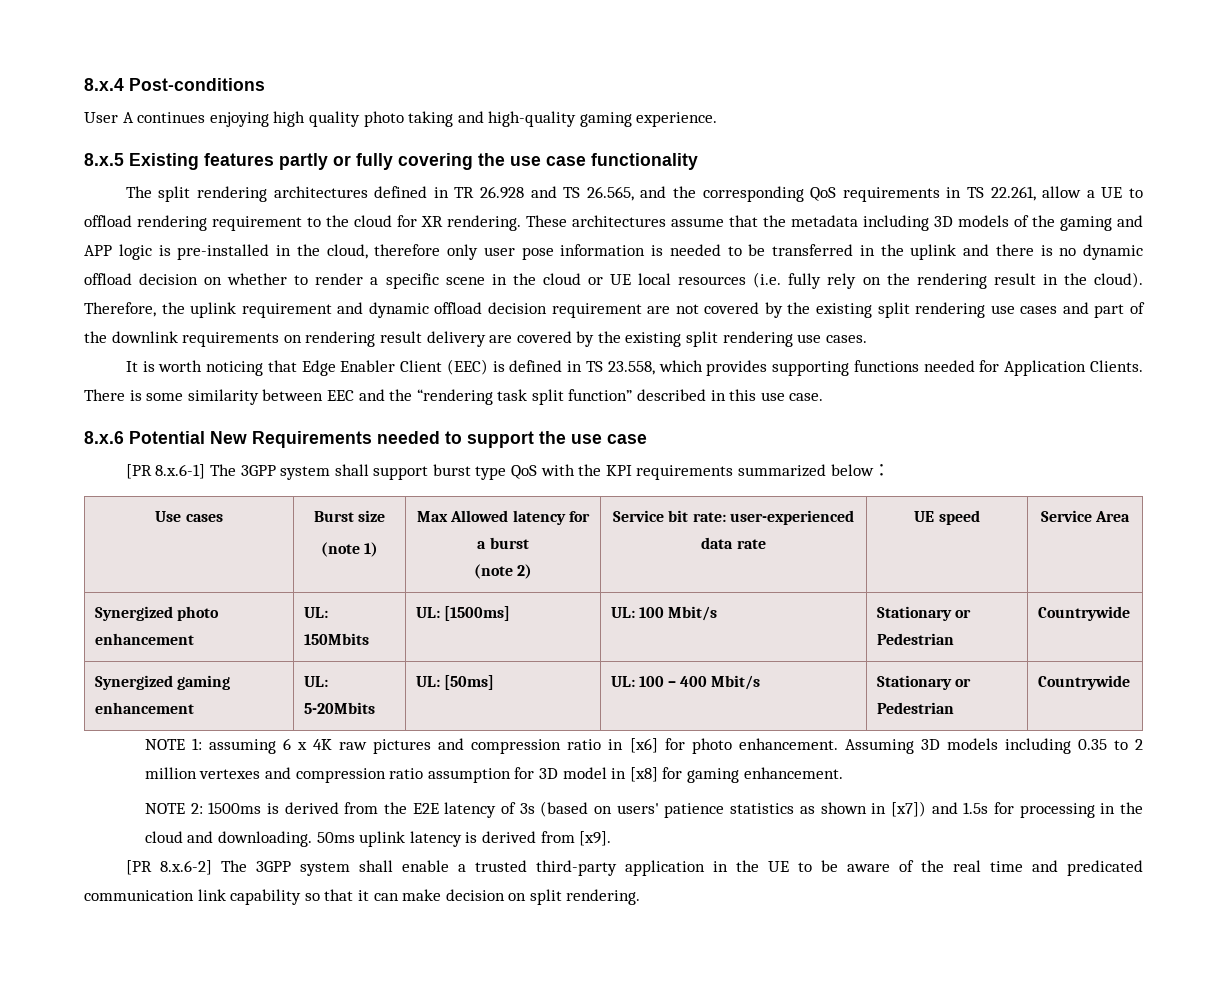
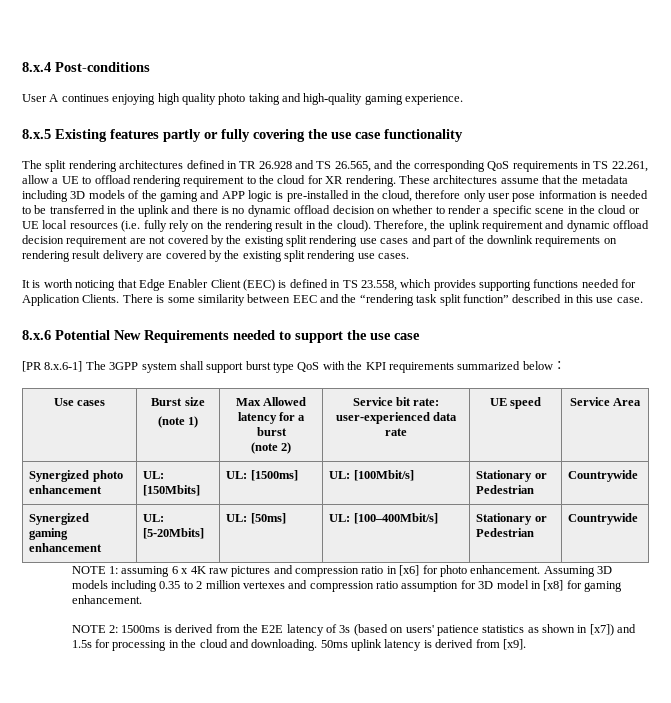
- Synergized photo enhancement | UL: 150Mbits | UL: [1500ms] | UL: 100 Mbit/s | Stationary or Pedestrian | Countrywide
+ Synergized photo enhancement | UL: [150Mbits] | UL: [1500ms] | UL: [100Mbit/s] | Stationary or Pedestrian | Countrywide
- Synergized gaming enhancement | UL: 5-20Mbits | UL: [50ms] | UL: 100 – 400 Mbit/s | Stationary or Pedestrian | Countrywide
+ Synergized gaming enhancement | UL: [5-20Mbits] | UL: [50ms] | UL: [100–400Mbit/s] | Stationary or Pedestrian | Countrywide
- [PR 8.x.6-2] The 3GPP system shall enable a trusted third-party application in the UE to be aware of the real time and predicated communication link capability so that it can make decision on split rendering.

